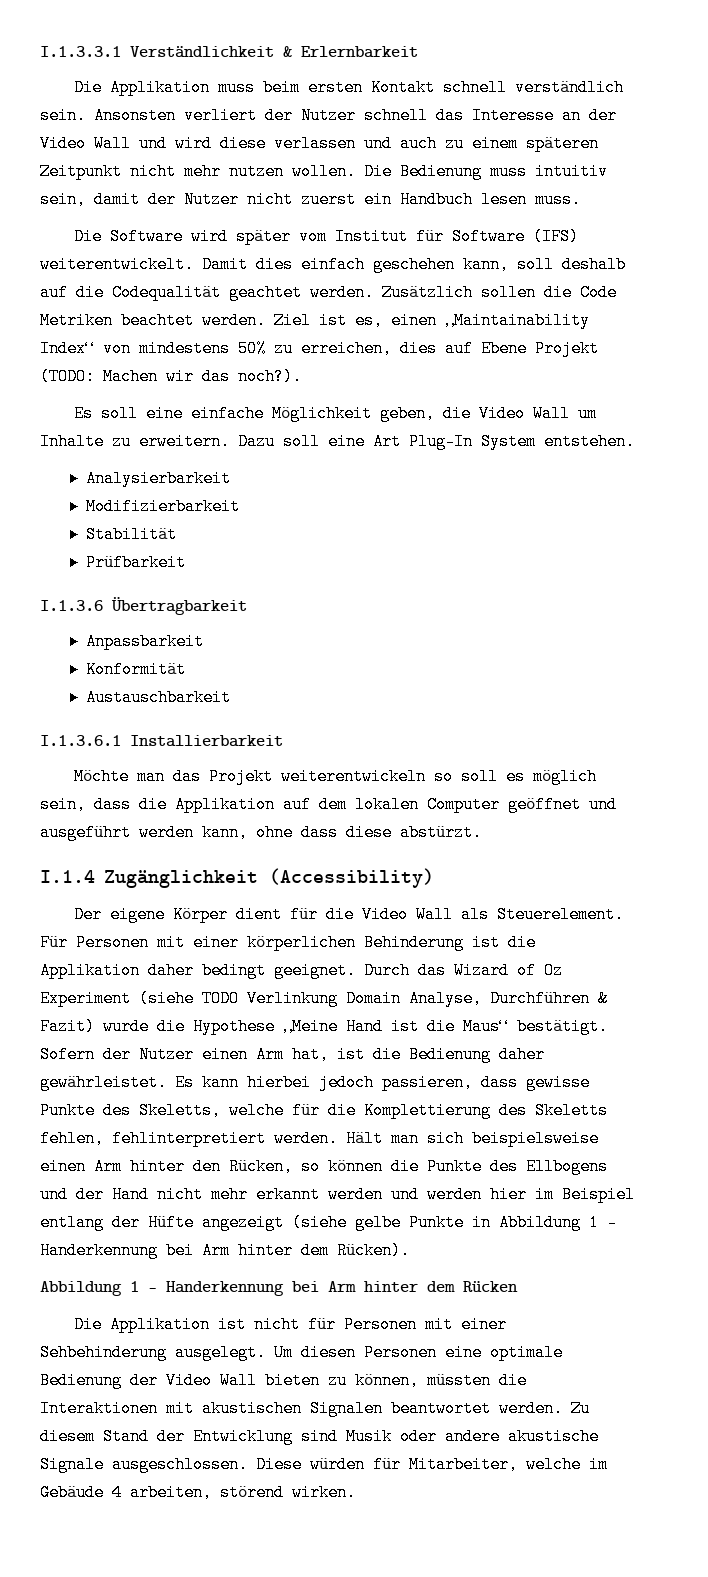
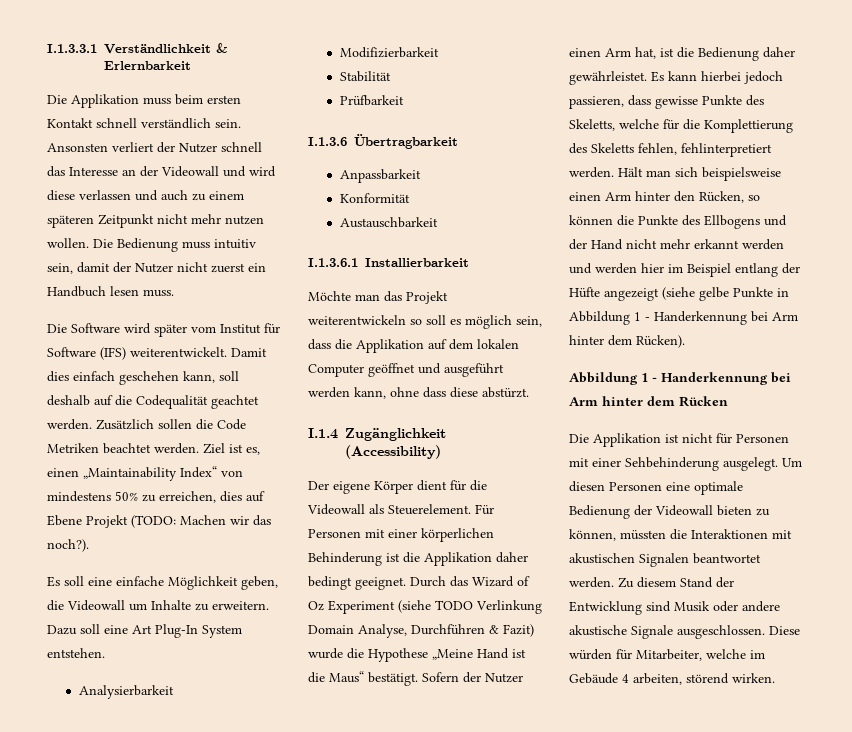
- Ansonsten verliert der Nutzer schnell das Interesse an der Video Wall und wird diese verlassen und auch zu einem späteren Zeitpunkt nicht mehr nutzen wollen.
+ Ansonsten verliert der Nutzer schnell das Interesse an der Videowall und wird diese verlassen und auch zu einem späteren Zeitpunkt nicht mehr nutzen wollen.
- Es soll eine einfache Möglichkeit geben, die Video Wall um Inhalte zu erweitern.
+ Es soll eine einfache Möglichkeit geben, die Videowall um Inhalte zu erweitern.
- Der eigene Körper dient für die Video Wall als Steuerelement.
+ Der eigene Körper dient für die Videowall als Steuerelement.
- Um diesen Personen eine optimale Bedienung der Video Wall bieten zu können, müssten die Interaktionen mit akustischen Signalen beantwortet werden.
+ Um diesen Personen eine optimale Bedienung der Videowall bieten zu können, müssten die Interaktionen mit akustischen Signalen beantwortet werden.

